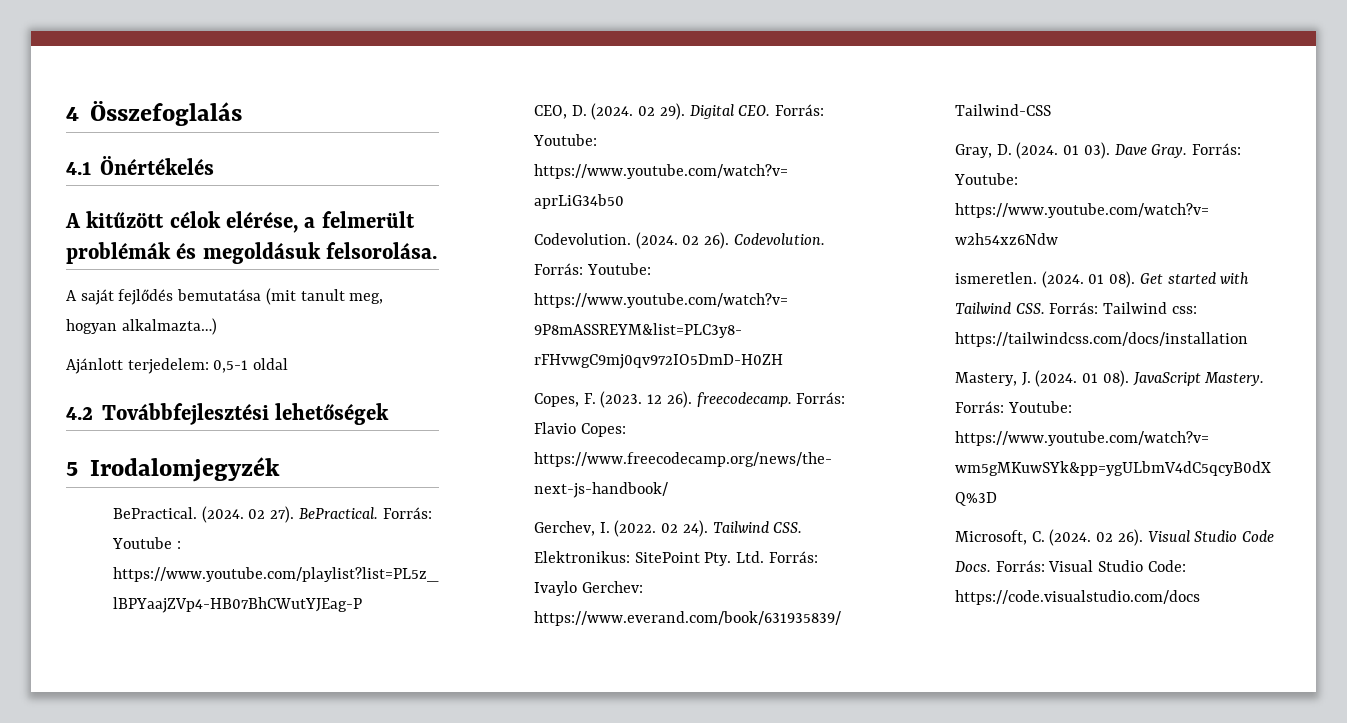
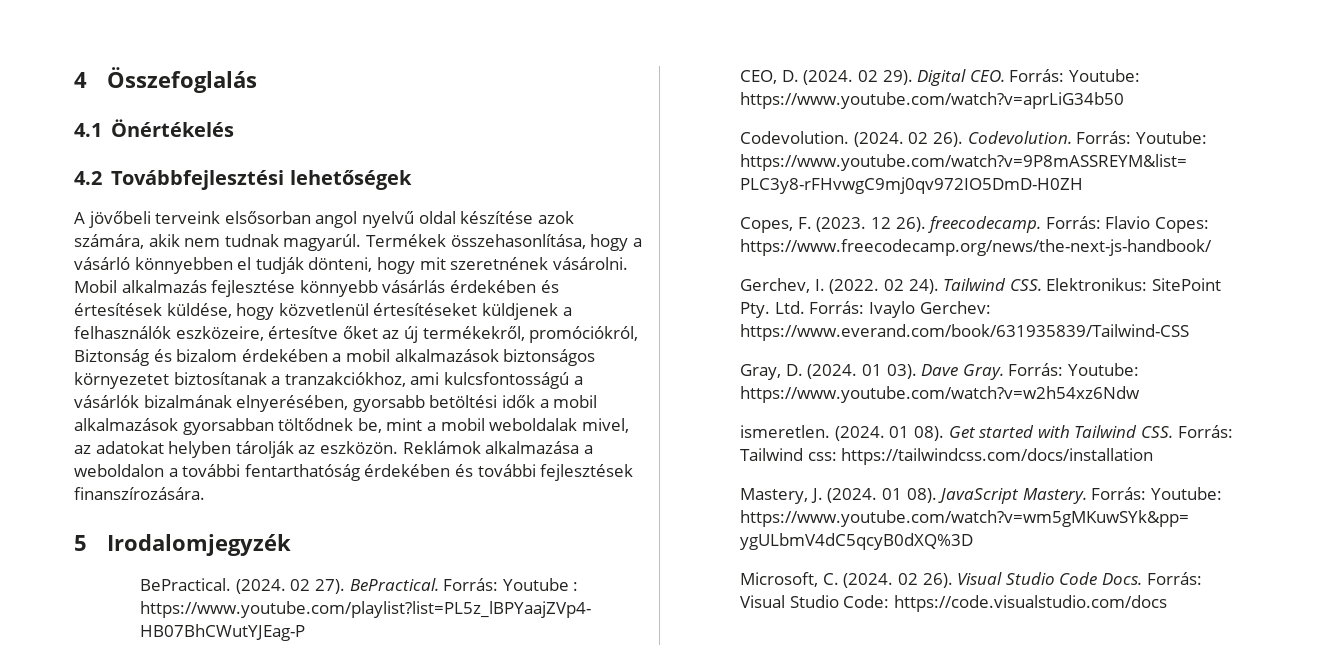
- A kitűzött célok elérése, a felmerült problémák és megoldásuk felsorolása.
- A saját fejlődés bemutatása (mit tanult meg, hogyan alkalmazta…)
- Ajánlott terjedelem: 0,5-1 oldal
  4.2 Továbbfejlesztési lehetőségek
+ A jövőbeli terveink elsősorban angol nyelvű oldal készítése azok számára, akik nem tudnak magyarúl. Termékek összehasonlítása, hogy a vásárló könnyebben el tudják dönteni, hogy mit szeretnének vásárolni. Mobil alkalmazás fejlesztése könnyebb vásárlás érdekében és értesítések küldése, hogy közvetlenül értesítéseket küldjenek a felhasználók eszközeire, értesítve őket az új termékekről, promóciókról, Biztonság és bizalom érdekében a mobil alkalmazások biztonságos környezetet biztosítanak a tranzakciókhoz, ami kulcsfontosságú a vásárlók bizalmának elnyerésében, gyorsabb betöltési idők a mobil alkalmazások gyorsabban töltődnek be, mint a mobil weboldalak mivel, az adatokat helyben tárolják az eszközön. Reklámok alkalmazása a weboldalon a további fentarthatóság érdekében és további fejlesztések finanszírozására.

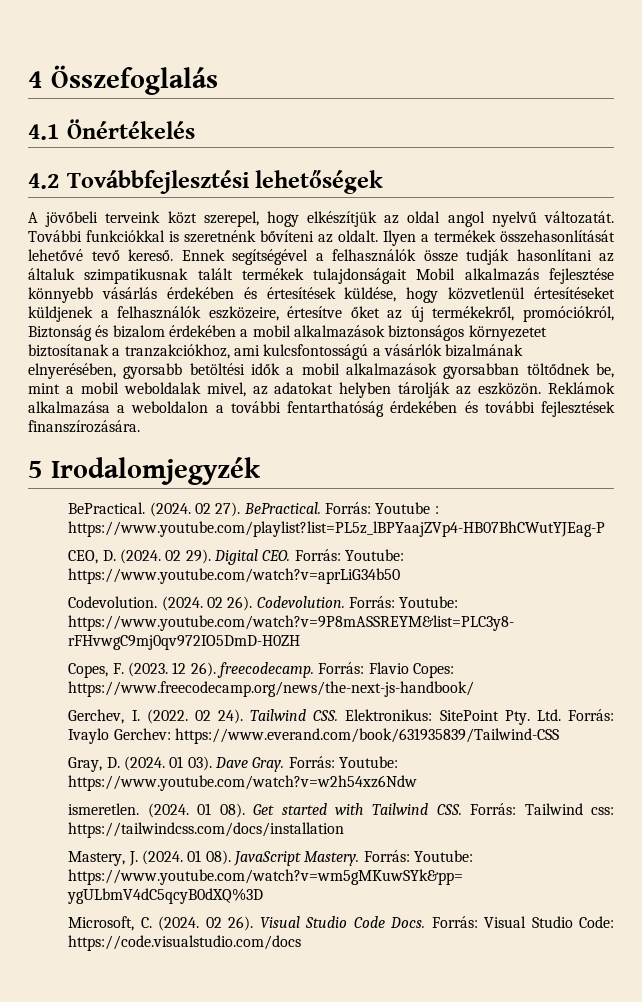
- A jövőbeli terveink elsősorban angol nyelvű oldal készítése azok számára, akik nem tudnak magyarúl. Termékek összehasonlítása, hogy a vásárló könnyebben el tudják dönteni, hogy mit szeretnének vásárolni. Mobil alkalmazás fejlesztése könnyebb vásárlás érdekében és értesítések küldése, hogy közvetlenül értesítéseket küldjenek a felhasználók eszközeire, értesítve őket az új termékekről, promóciókról, Biztonság és bizalom érdekében a mobil alkalmazások biztonságos környezetet biztosítanak a tranzakciókhoz, ami kulcsfontosságú a vásárlók bizalmának elnyerésében, gyorsabb betöltési idők a mobil alkalmazások gyorsabban töltődnek be, mint a mobil weboldalak mivel, az adatokat helyben tárolják az eszközön.
+ A jövőbeli terveink közt szerepel, hogy elkészítjük az oldal angol nyelvű változatát. További funkciókkal is szeretnénk bővíteni az oldalt. Ilyen a termékek összehasonlítását lehetővé tevő kereső. Ennek segítségével a felhasználók össze tudják hasonlítani az általuk szimpatikusnak talált termékek tulajdonságait Mobil alkalmazás fejlesztése könnyebb vásárlás érdekében és értesítések küldése, hogy közvetlenül értesítéseket küldjenek a felhasználók eszközeire, értesítve őket az új termékekről, promóciókról, Biztonság és bizalom érdekében a mobil alkalmazások biztonságos környezetet biztosítanak a tranzakciókhoz, ami kulcsfontosságú a vásárlók bizalmának elnyerésében, gyorsabb betöltési idők a mobil alkalmazások gyorsabban töltődnek be, mint a mobil weboldalak mivel, az adatokat helyben tárolják az eszközön.

